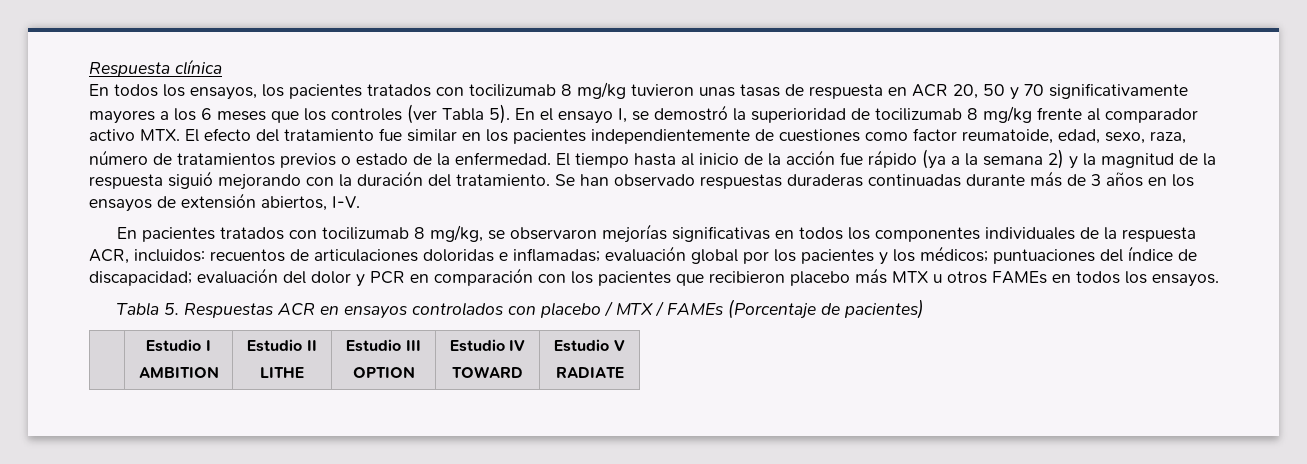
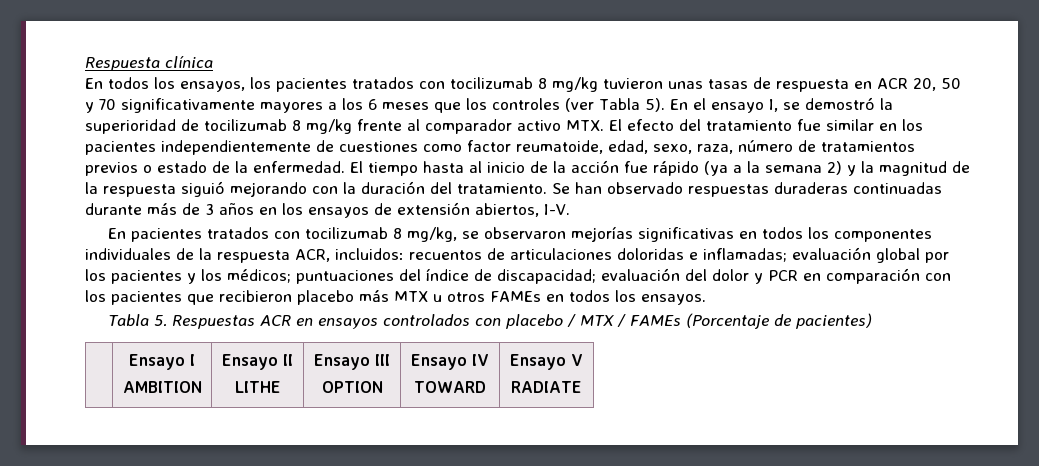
- | Estudio I
- AMBITION | Estudio II
- LITHE | Estudio III
- OPTION | Estudio IV
- TOWARD | Estudio V
+ | Ensayo I
+ AMBITION | Ensayo II
+ LITHE | Ensayo III
+ OPTION | Ensayo IV
+ TOWARD | Ensayo V

